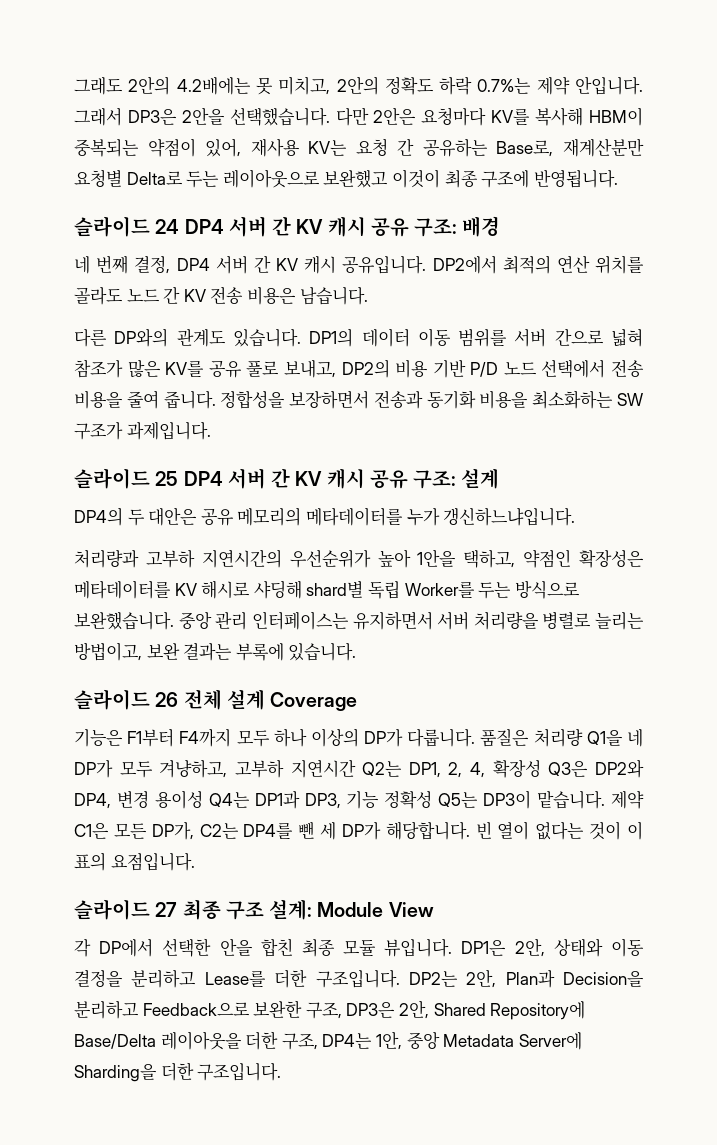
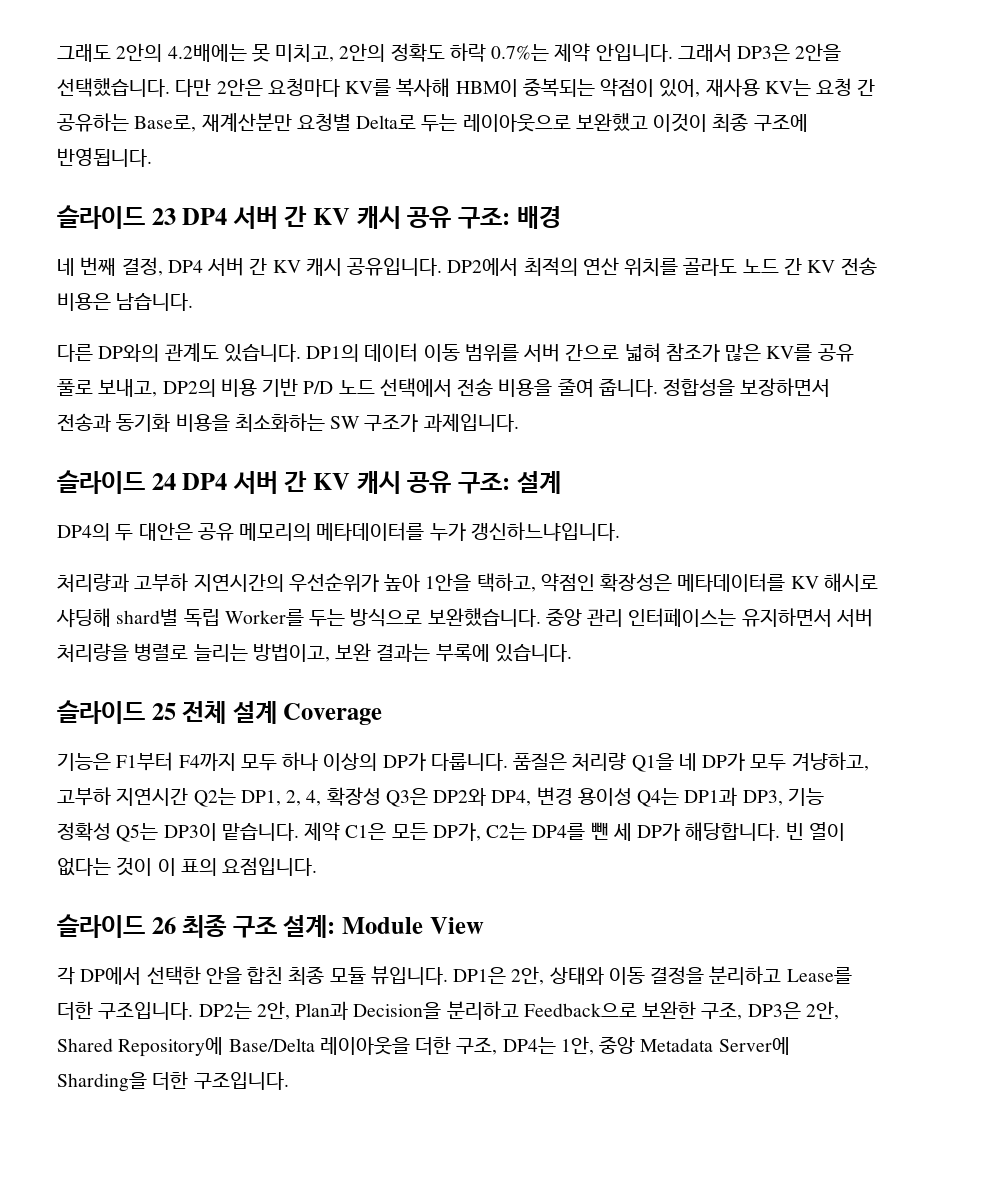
- 슬라이드 24 DP4 서버 간 KV 캐시 공유 구조: 배경
+ 슬라이드 23 DP4 서버 간 KV 캐시 공유 구조: 배경
- 슬라이드 25 DP4 서버 간 KV 캐시 공유 구조: 설계
+ 슬라이드 24 DP4 서버 간 KV 캐시 공유 구조: 설계
- 슬라이드 26 전체 설계 Coverage
+ 슬라이드 25 전체 설계 Coverage
- 슬라이드 27 최종 구조 설계: Module View
+ 슬라이드 26 최종 구조 설계: Module View

